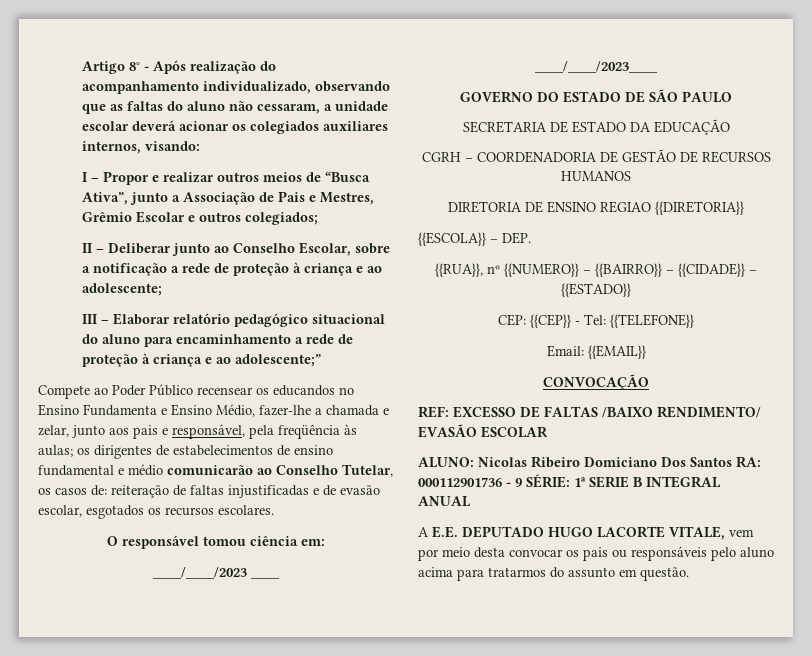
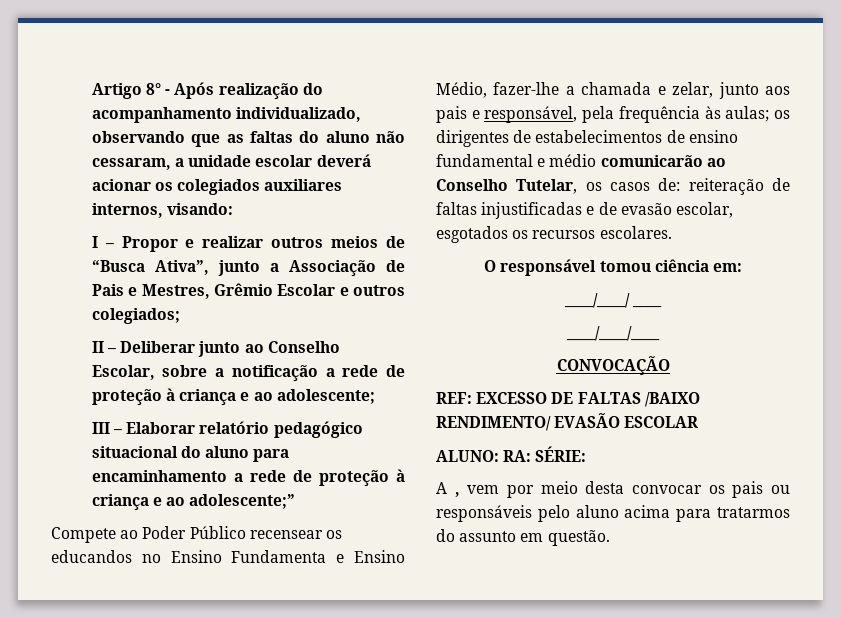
- Compete ao Poder Público recensear os educandos no Ensino Fundamenta e Ensino Médio, fazer-lhe a chamada e zelar, junto aos pais e responsável, pela freqüência às aulas; os dirigentes de estabelecimentos de ensino fundamental e médio comunicarão ao Conselho Tutelar, os casos de: reiteração de faltas injustificadas e de evasão escolar, esgotados os recursos escolares.
+ Compete ao Poder Público recensear os educandos no Ensino Fundamenta e Ensino Médio, fazer-lhe a chamada e zelar, junto aos pais e responsável, pela frequência às aulas; os dirigentes de estabelecimentos de ensino fundamental e médio comunicarão ao Conselho Tutelar, os casos de: reiteração de faltas injustificadas e de evasão escolar, esgotados os recursos escolares.
- ____/____/2023 ____
+ ____/____/ ____
- ____/____/2023____
- GOVERNO DO ESTADO DE SÃO PAULO
- SECRETARIA DE ESTADO DA EDUCAÇÃO
- CGRH – COORDENADORIA DE GESTÃO DE RECURSOS HUMANOS
- DIRETORIA DE ENSINO REGIAO {{DIRETORIA}}
- {{ESCOLA}} – DEP.
- {{RUA}}, nº {{NUMERO}} – {{BAIRRO}} – {{CIDADE}} – {{ESTADO}}
- CEP: {{CEP}} - Tel: {{TELEFONE}}
- Email: {{EMAIL}}
+ ____/____/____
- ALUNO: Nicolas Ribeiro Domiciano Dos Santos RA: 000112901736 - 9 SÉRIE: 1ª SERIE B INTEGRAL ANUAL
- A E.E. DEPUTADO HUGO LACORTE VITALE, vem por meio desta convocar os pais ou responsáveis pelo aluno acima para tratarmos do assunto em questão.
+ ALUNO: RA: SÉRIE:
+ A , vem por meio desta convocar os pais ou responsáveis pelo aluno acima para tratarmos do assunto em questão.

